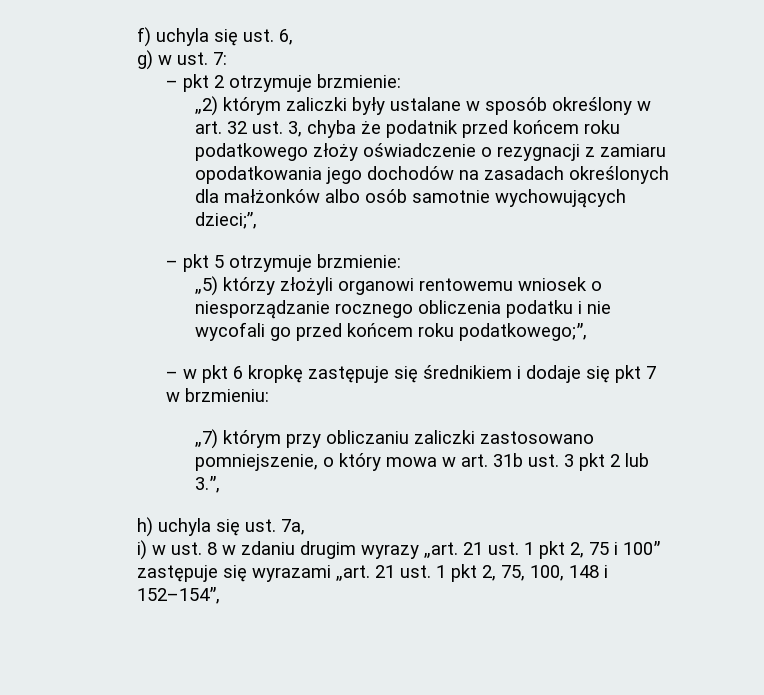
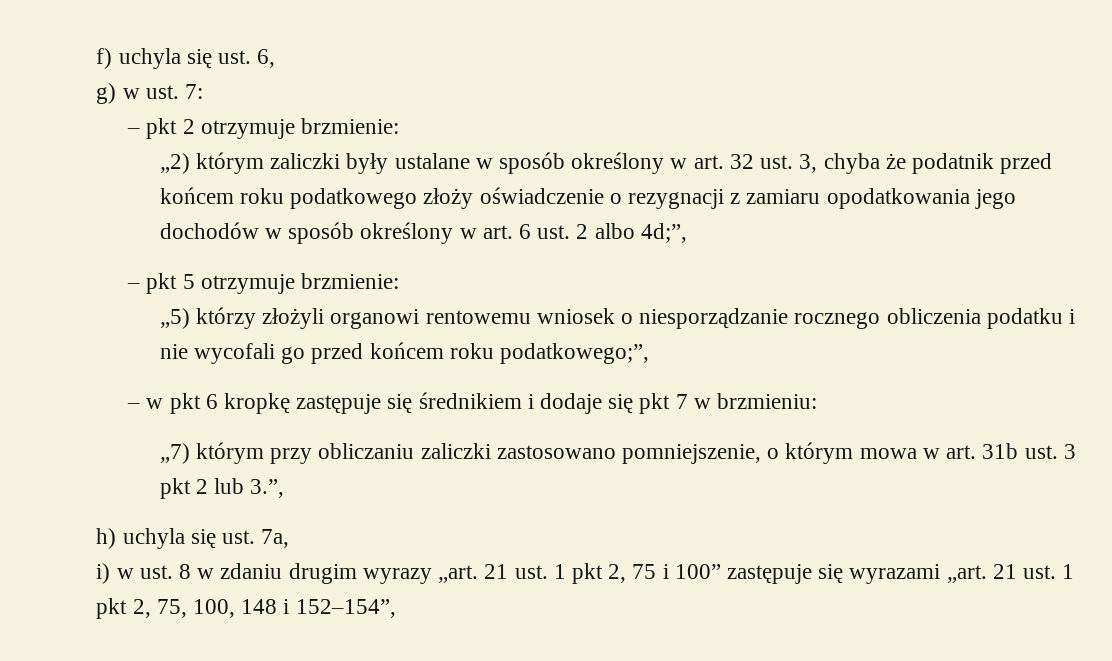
- „2) którym zaliczki były ustalane w sposób określony w art. 32 ust. 3, chyba że podatnik przed końcem roku podatkowego złoży oświadczenie o rezygnacji z zamiaru opodatkowania jego dochodów na zasadach określonych dla małżonków albo osób samotnie wychowujących dzieci;”,
+ „2) którym zaliczki były ustalane w sposób określony w art. 32 ust. 3, chyba że podatnik przed końcem roku podatkowego złoży oświadczenie o rezygnacji z zamiaru opodatkowania jego dochodów w sposób określony w art. 6 ust. 2 albo 4d;”,
- „5) którzy złożyli organowi rentowemu wniosek o niesporządzanie rocznego obliczenia podatku i nie wycofali go przed końcem roku podatkowego;ˮ,
+ „5) którzy złożyli organowi rentowemu wniosek o niesporządzanie rocznego obliczenia podatku i nie wycofali go przed końcem roku podatkowego;”,
- „7) którym przy obliczaniu zaliczki zastosowano pomniejszenie, o który mowa w art. 31b ust. 3 pkt 2 lub 3.ˮ,
+ „7) którym przy obliczaniu zaliczki zastosowano pomniejszenie, o którym mowa w art. 31b ust. 3 pkt 2 lub 3.ˮ,

